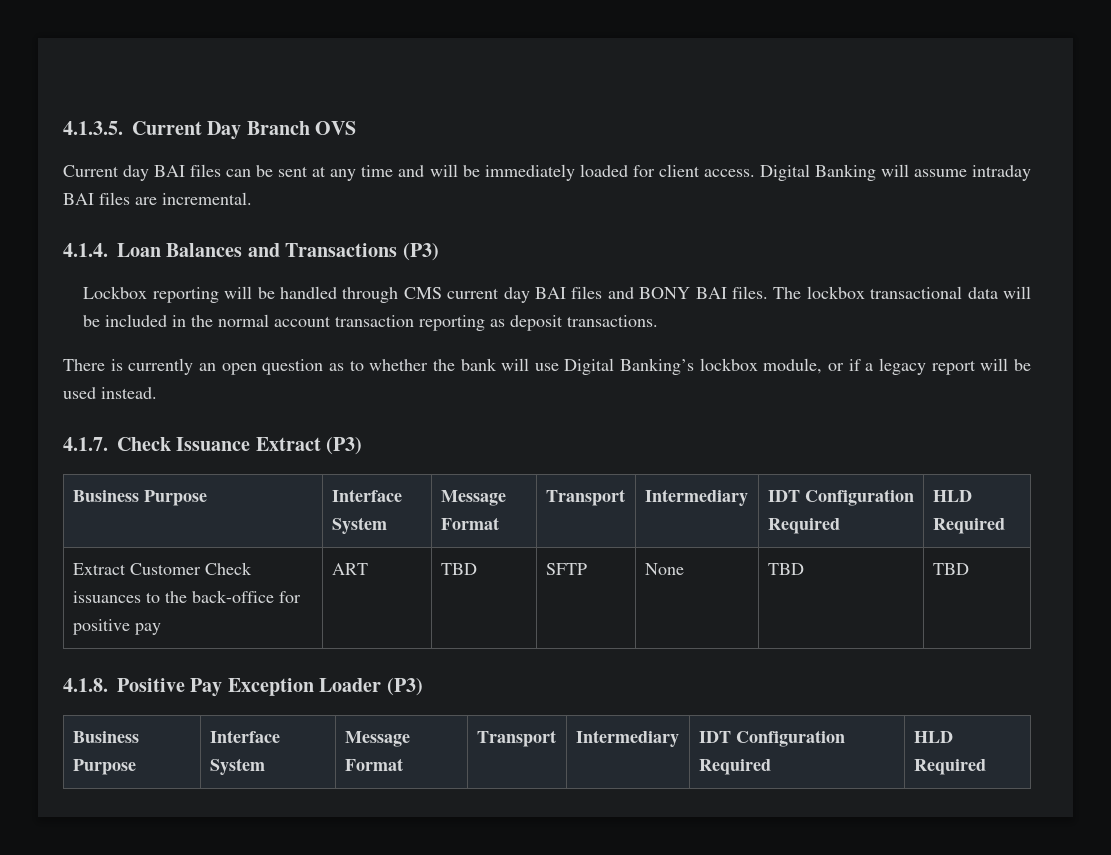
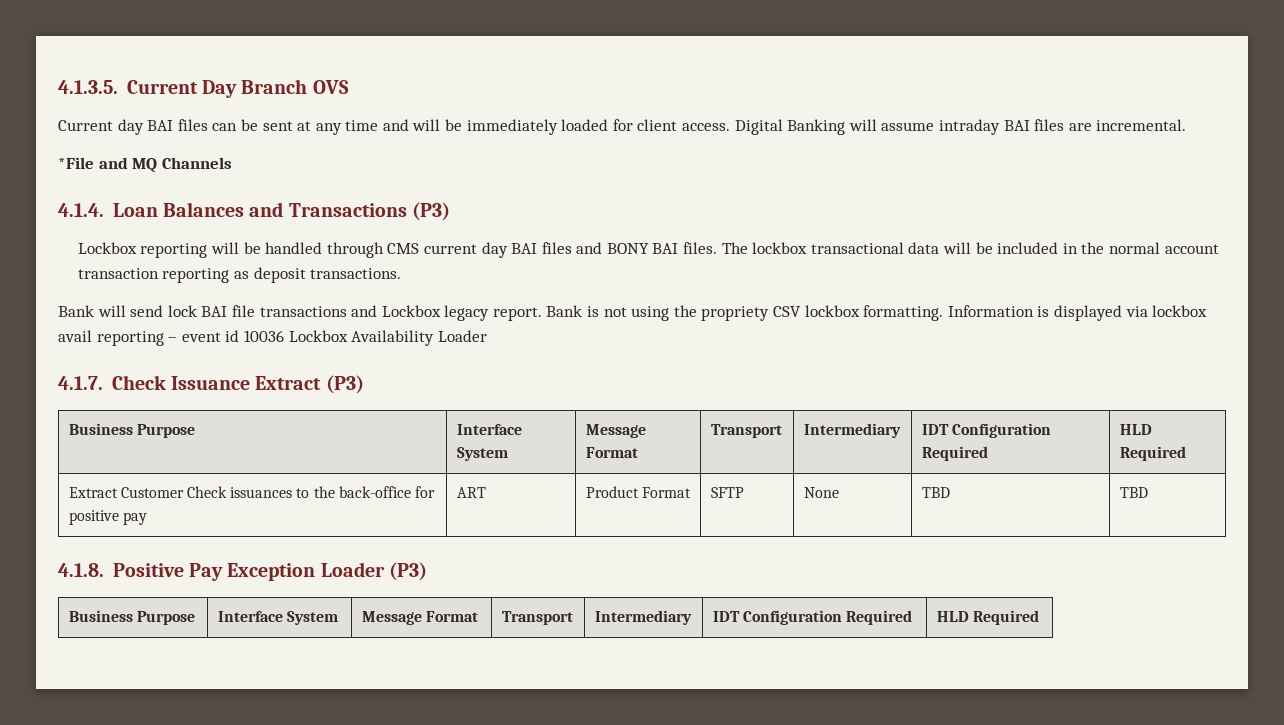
+ *File and MQ Channels
- There is currently an open question as to whether the bank will use Digital Banking’s lockbox module, or if a legacy report will be used instead.
+ Bank will send lock BAI file transactions and Lockbox legacy report. Bank is not using the propriety CSV lockbox formatting. Information is displayed via lockbox avail reporting – event id 10036 Lockbox Availability Loader
- Extract Customer Check issuances to the back-office for positive pay | ART | TBD | SFTP | None | TBD | TBD
+ Extract Customer Check issuances to the back-office for positive pay | ART | Product Format | SFTP | None | TBD | TBD

